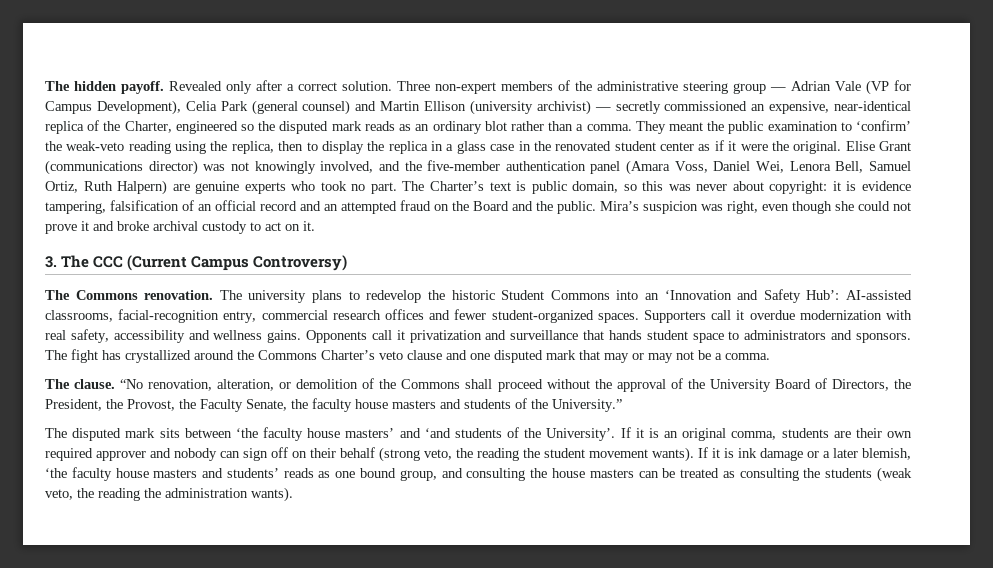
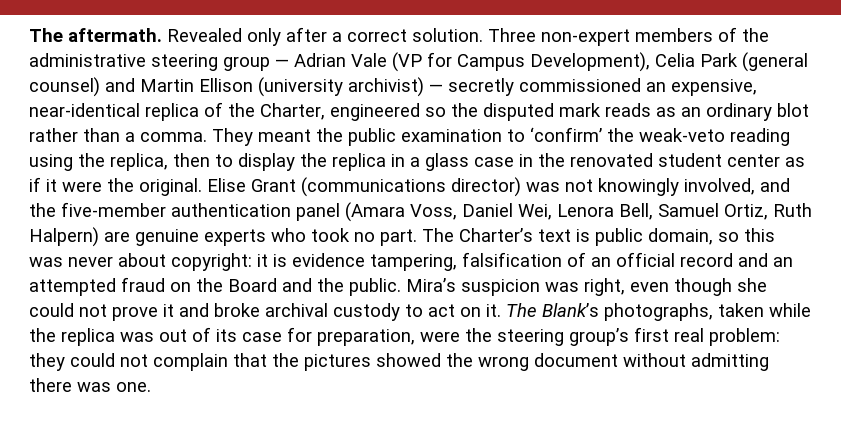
- The hidden payoff.
+ The aftermath.
- Mira’s suspicion was right, even though she could not prove it and broke archival custody to act on it.
- 3. The CCC (Current Campus Controversy)
- The Commons renovation. The university plans to redevelop the historic Student Commons into an ‘Innovation and Safety Hub’: AI-assisted classrooms, facial-recognition entry, commercial research offices and fewer student-organized spaces. Supporters call it overdue modernization with real safety, accessibility and wellness gains. Opponents call it privatization and surveillance that hands student space to administrators and sponsors. The fight has crystallized around the Commons Charter’s veto clause and one disputed mark that may or may not be a comma.
- The clause. “No renovation, alteration, or demolition of the Commons shall proceed without the approval of the University Board of Directors, the President, the Provost, the Faculty Senate, the faculty house masters and students of the University.”
- The disputed mark sits between ‘the faculty house masters’ and ‘and students of the University’. If it is an original comma, students are their own required approver and nobody can sign off on their behalf (strong veto, the reading the student movement wants). If it is ink damage or a later blemish, ‘the faculty house masters and students’ reads as one bound group, and consulting the house masters can be treated as consulting the students (weak veto, the reading the administration wants).
+ Mira’s suspicion was right, even though she could not prove it and broke archival custody to act on it. The Blank’s photographs, taken while the replica was out of its case for preparation, were the steering group’s first real problem: they could not complain that the pictures showed the wrong document without admitting there was one.

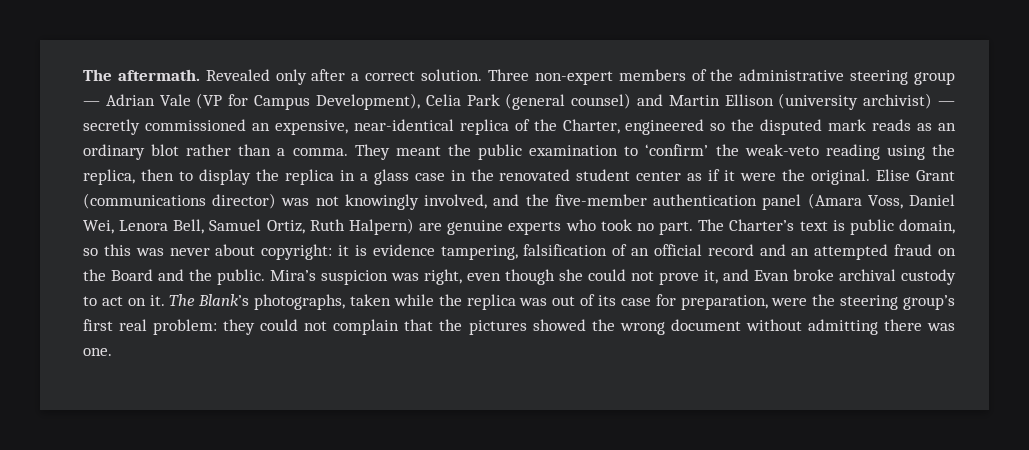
- Mira’s suspicion was right, even though she could not prove it and broke archival custody to act on it.
+ Mira’s suspicion was right, even though she could not prove it, and Evan broke archival custody to act on it.

